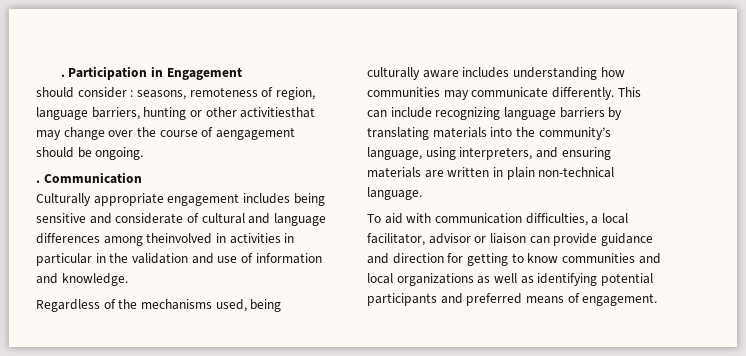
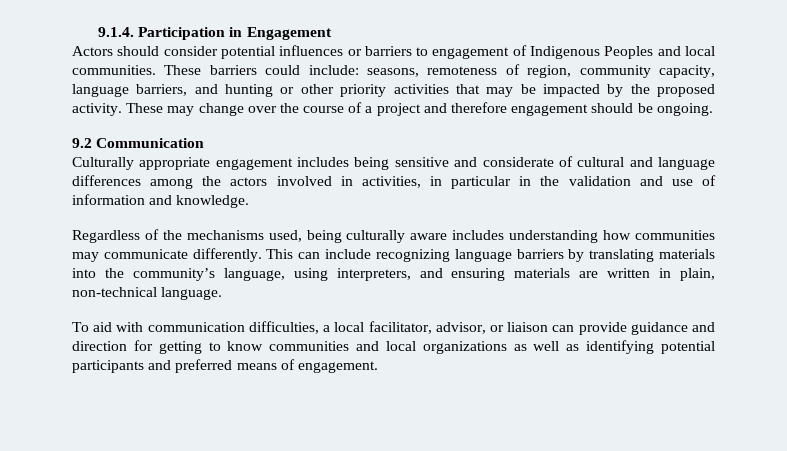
- . Participation in Engagement
+ 9.1.4. Participation in Engagement
- should consider : seasons, remoteness of region, language barriers, hunting or other activitiesthat may change over the course of aengagement should be ongoing.
+ Actors should consider potential influences or barriers to engagement of Indigenous Peoples and local communities. These barriers could include: seasons, remoteness of region, community capacity, language barriers, and hunting or other priority activities that may be impacted by the proposed activity. These may change over the course of a project and therefore engagement should be ongoing.
- . Communication
+ 9.2 Communication
- Culturally appropriate engagement includes being sensitive and considerate of cultural and language differences among theinvolved in activities in particular in the validation and use of information and knowledge.
+ Culturally appropriate engagement includes being sensitive and considerate of cultural and language differences among the actors involved in activities, in particular in the validation and use of information and knowledge.
- This can include recognizing language barriers by translating materials into the community’s language, using interpreters, and ensuring materials are written in plain non-technical language.
+ This can include recognizing language barriers by translating materials into the community’s language, using interpreters, and ensuring materials are written in plain, non-technical language.
- To aid with communication difficulties, a local facilitator, advisor or liaison can provide guidance and direction for getting to know communities and local organizations as well as identifying potential participants and preferred means of engagement.
+ To aid with communication difficulties, a local facilitator, advisor, or liaison can provide guidance and direction for getting to know communities and local organizations as well as identifying potential participants and preferred means of engagement.

